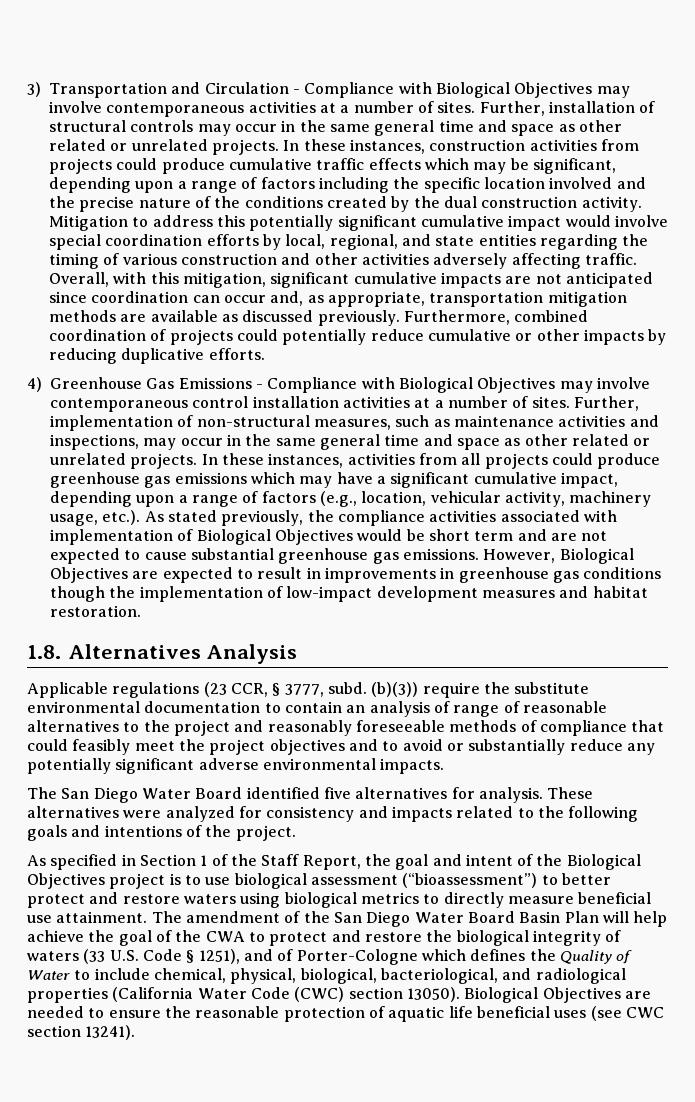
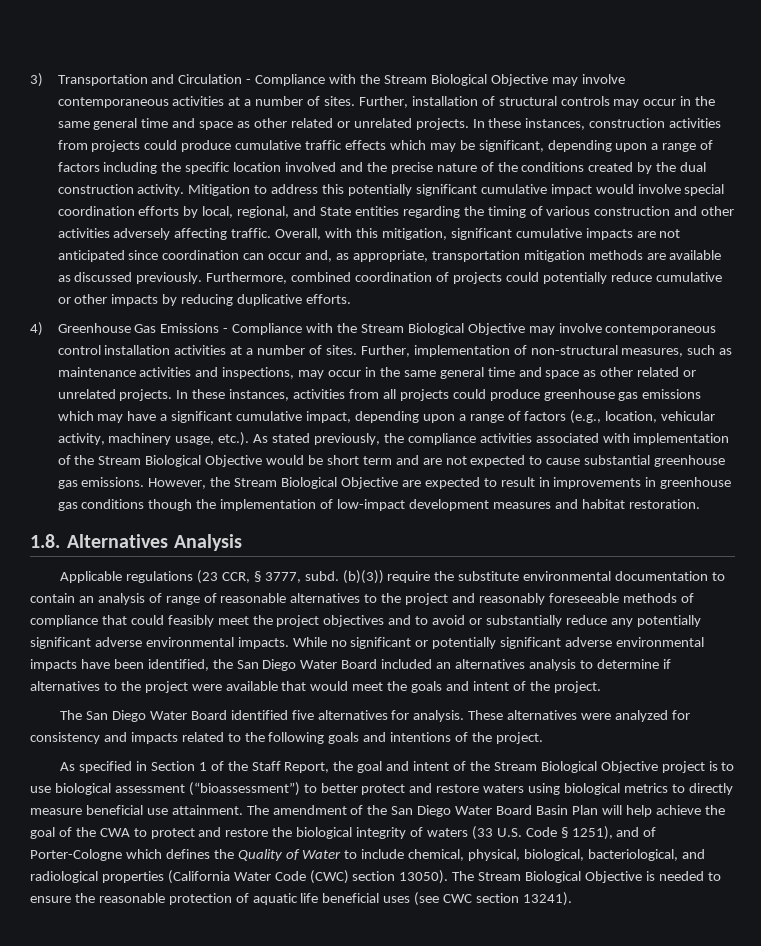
- 3) Transportation and Circulation - Compliance with Biological Objectives may involve contemporaneous activities at a number of sites.
+ 3) Transportation and Circulation - Compliance with the Stream Biological Objective may involve contemporaneous activities at a number of sites.
- Mitigation to address this potentially significant cumulative impact would involve special coordination efforts by local, regional, and state entities regarding the timing of various construction and other activities adversely affecting traffic.
+ Mitigation to address this potentially significant cumulative impact would involve special coordination efforts by local, regional, and State entities regarding the timing of various construction and other activities adversely affecting traffic.
- 4) Greenhouse Gas Emissions - Compliance with Biological Objectives may involve contemporaneous control installation activities at a number of sites.
+ 4) Greenhouse Gas Emissions - Compliance with the Stream Biological Objective may involve contemporaneous control installation activities at a number of sites.
- In these instances, activities from all projects could produce greenhouse gas emissions which may have a significant cumulative impact, depending upon a range of factors (e.g., location, vehicular activity, machinery usage, etc.). As stated previously, the compliance activities associated with implementation of Biological Objectives would be short term and are not expected to cause substantial greenhouse gas emissions.
+ In these instances, activities from all projects could produce greenhouse gas emissions which may have a significant cumulative impact, depending upon a range of factors (e.g., location, vehicular activity, machinery usage, etc.). As stated previously, the compliance activities associated with implementation of the Stream Biological Objective would be short term and are not expected to cause substantial greenhouse gas emissions.
- However, Biological Objectives are expected to result in improvements in greenhouse gas conditions though the implementation of low-impact development measures and habitat restoration.
+ However, the Stream Biological Objective are expected to result in improvements in greenhouse gas conditions though the implementation of low-impact development measures and habitat restoration.
+ While no significant or potentially significant adverse environmental impacts have been identified, the San Diego Water Board included an alternatives analysis to determine if alternatives to the project were available that would meet the goals and intent of the project.
- As specified in Section 1 of the Staff Report, the goal and intent of the Biological Objectives project is to use biological assessment (“bioassessment”) to better protect and restore waters using biological metrics to directly measure beneficial use attainment.
+ As specified in Section 1 of the Staff Report, the goal and intent of the Stream Biological Objective project is to use biological assessment (“bioassessment”) to better protect and restore waters using biological metrics to directly measure beneficial use attainment.
- Biological Objectives are needed to ensure the reasonable protection of aquatic life beneficial uses (see CWC section 13241).
+ The Stream Biological Objective is needed to ensure the reasonable protection of aquatic life beneficial uses (see CWC section 13241).

